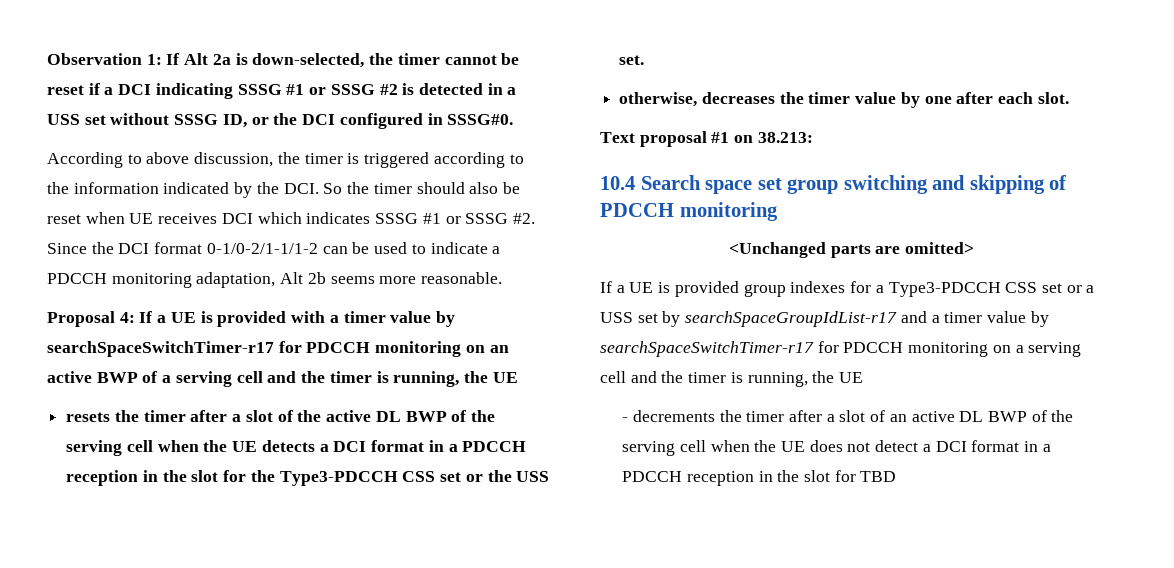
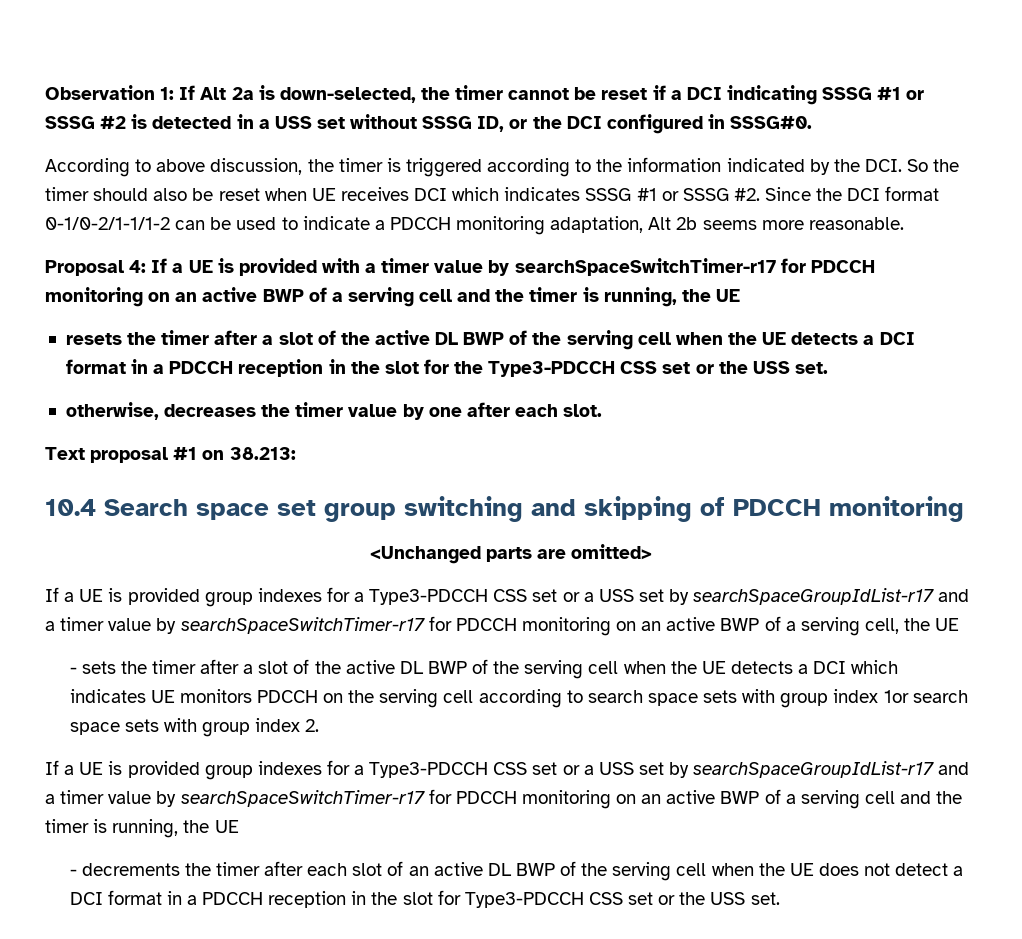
- If a UE is provided group indexes for a Type3-PDCCH CSS set or a USS set by searchSpaceGroupIdList-r17 and a timer value by searchSpaceSwitchTimer-r17 for PDCCH monitoring on a serving cell and the timer is running, the UE
+ If a UE is provided group indexes for a Type3-PDCCH CSS set or a USS set by searchSpaceGroupIdList-r17 and a timer value by searchSpaceSwitchTimer-r17 for PDCCH monitoring on an active BWP of a serving cell, the UE
+ - sets the timer after a slot of the active DL BWP of the serving cell when the UE detects a DCI which indicates UE monitors PDCCH on the serving cell according to search space sets with group index 1or search space sets with group index 2.
+ If a UE is provided group indexes for a Type3-PDCCH CSS set or a USS set by searchSpaceGroupIdList-r17 and a timer value by searchSpaceSwitchTimer-r17 for PDCCH monitoring on an active BWP of a serving cell and the timer is running, the UE
- - decrements the timer after a slot of an active DL BWP of the serving cell when the UE does not detect a DCI format in a PDCCH reception in the slot for TBD
+ - decrements the timer after each slot of an active DL BWP of the serving cell when the UE does not detect a DCI format in a PDCCH reception in the slot for Type3-PDCCH CSS set or the USS set.

